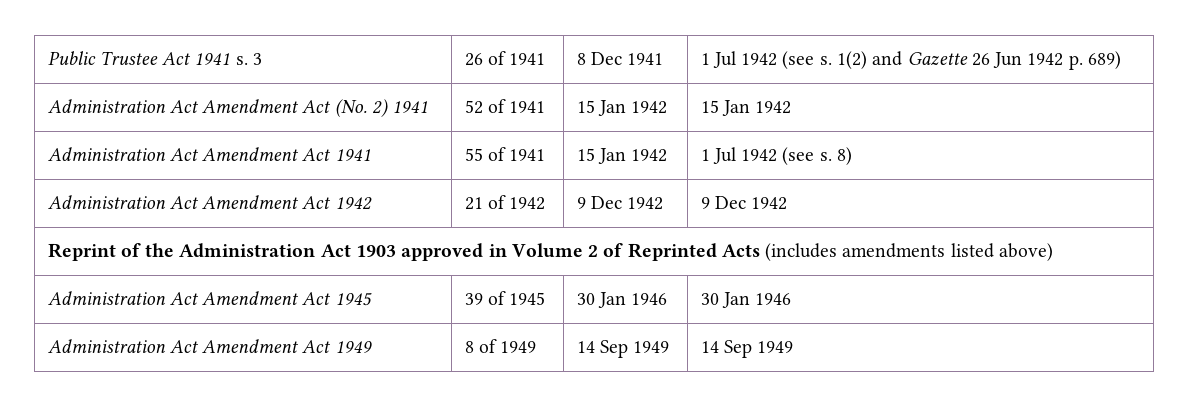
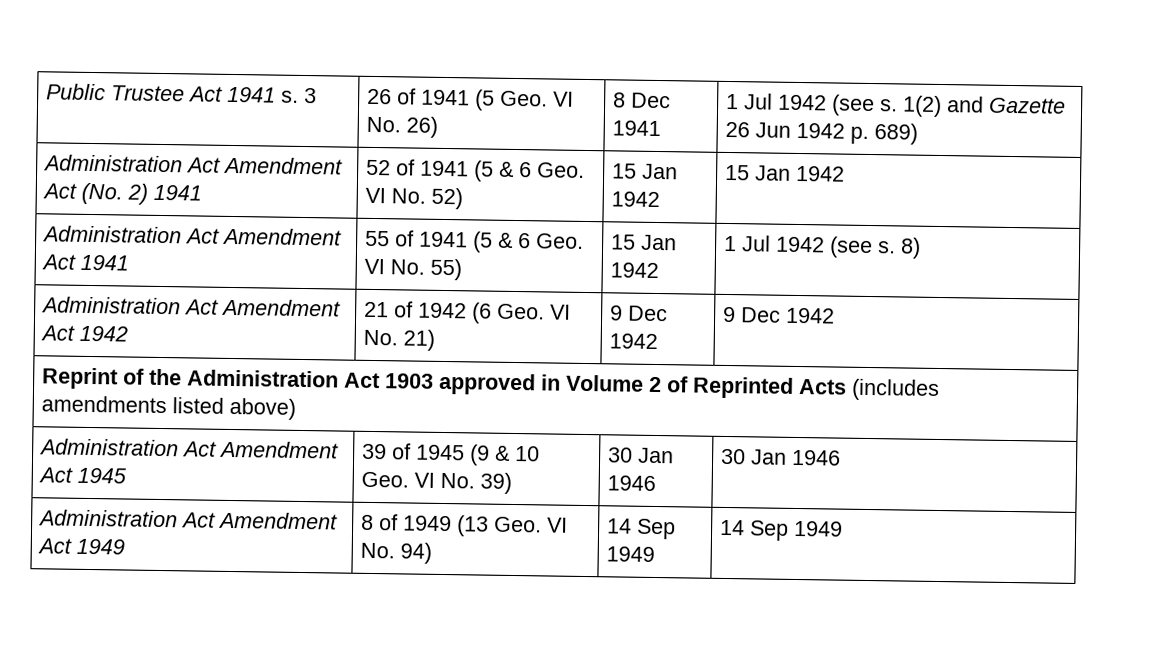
- Public Trustee Act 1941 s. 3 | 26 of 1941 | 8 Dec 1941 | 1 Jul 1942 (see s. 1(2) and Gazette 26 Jun 1942 p. 689)
+ Public Trustee Act 1941 s. 3 | 26 of 1941 (5 Geo. VI No. 26) | 8 Dec 1941 | 1 Jul 1942 (see s. 1(2) and Gazette 26 Jun 1942 p. 689)
- Administration Act Amendment Act (No. 2) 1941 | 52 of 1941 | 15 Jan 1942 | 15 Jan 1942
+ Administration Act Amendment Act (No. 2) 1941 | 52 of 1941 (5 & 6 Geo. VI No. 52) | 15 Jan 1942 | 15 Jan 1942
- Administration Act Amendment Act 1941 | 55 of 1941 | 15 Jan 1942 | 1 Jul 1942 (see s. 8)
+ Administration Act Amendment Act 1941 | 55 of 1941 (5 & 6 Geo. VI No. 55) | 15 Jan 1942 | 1 Jul 1942 (see s. 8)
- Administration Act Amendment Act 1942 | 21 of 1942 | 9 Dec 1942 | 9 Dec 1942
+ Administration Act Amendment Act 1942 | 21 of 1942 (6 Geo. VI No. 21) | 9 Dec 1942 | 9 Dec 1942
- Administration Act Amendment Act 1945 | 39 of 1945 | 30 Jan 1946 | 30 Jan 1946
+ Administration Act Amendment Act 1945 | 39 of 1945 (9 & 10 Geo. VI No. 39) | 30 Jan 1946 | 30 Jan 1946
- Administration Act Amendment Act 1949 | 8 of 1949 | 14 Sep 1949 | 14 Sep 1949
+ Administration Act Amendment Act 1949 | 8 of 1949 (13 Geo. VI No. 94) | 14 Sep 1949 | 14 Sep 1949

